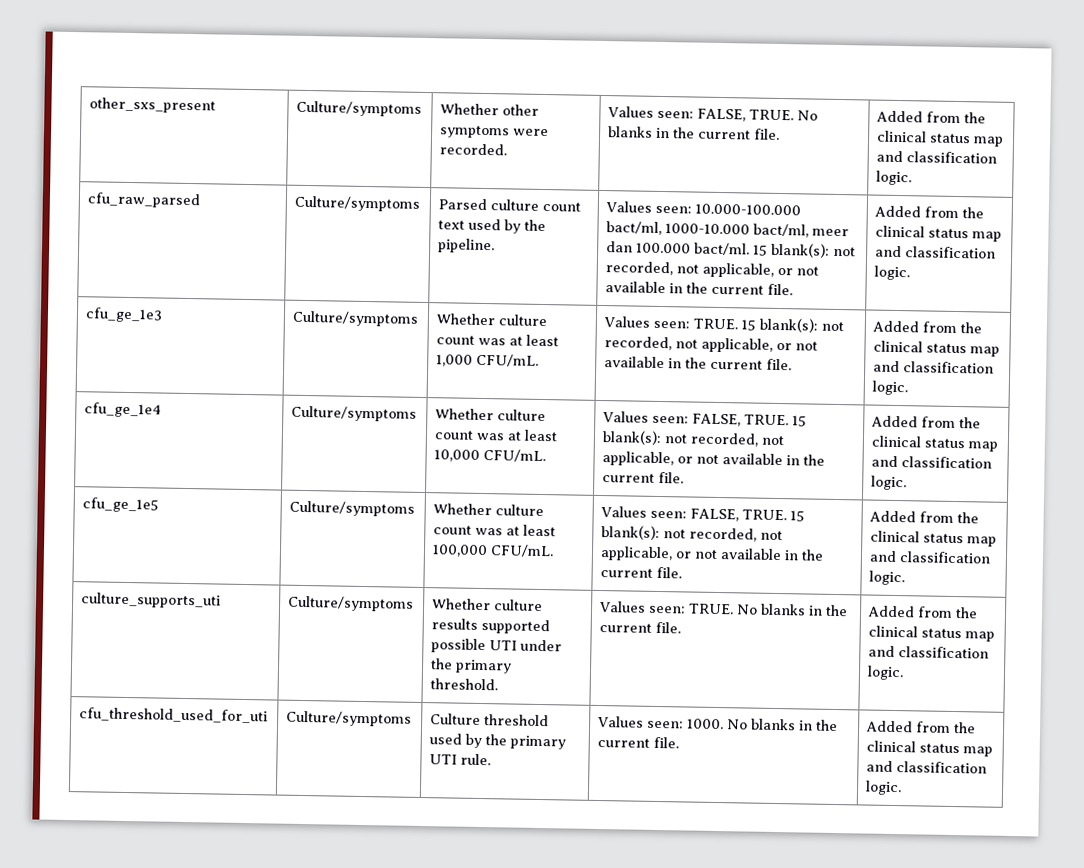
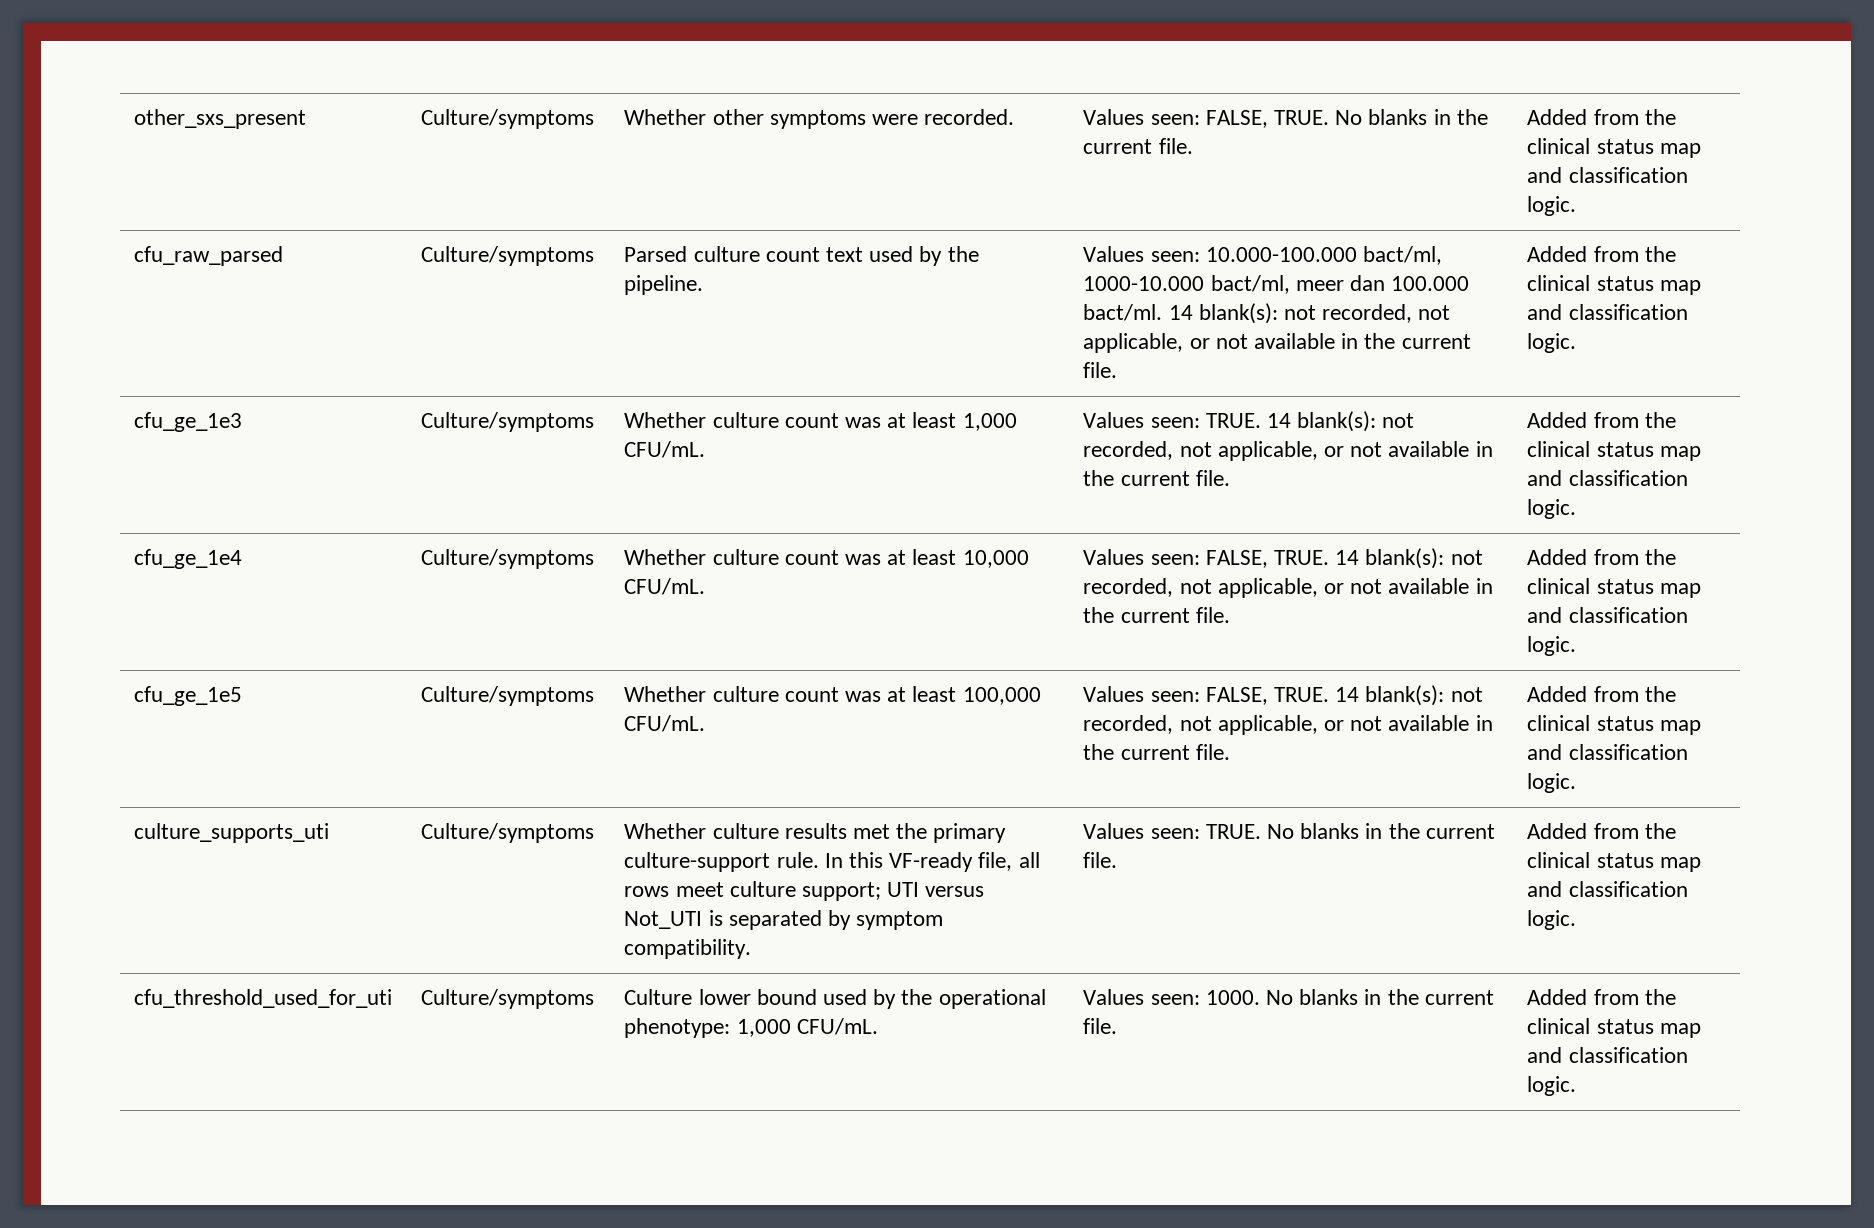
- Values seen: 10.000-100.000 bact/ml, 1000-10.000 bact/ml, meer dan 100.000 bact/ml. 15 blank(s): not recorded, not applicable, or not available in the current file.
+ Values seen: 10.000-100.000 bact/ml, 1000-10.000 bact/ml, meer dan 100.000 bact/ml. 14 blank(s): not recorded, not applicable, or not available in the current file.
- cfu_ge_1e3 | Culture/symptoms | Whether culture count was at least 1,000 CFU/mL. | Values seen: TRUE. 15 blank(s): not recorded, not applicable, or not available in the current file. | Added from the clinical status map and classification logic.
+ cfu_ge_1e3 | Culture/symptoms | Whether culture count was at least 1,000 CFU/mL. | Values seen: TRUE. 14 blank(s): not recorded, not applicable, or not available in the current file. | Added from the clinical status map and classification logic.
- cfu_ge_1e4 | Culture/symptoms | Whether culture count was at least 10,000 CFU/mL. | Values seen: FALSE, TRUE. 15 blank(s): not recorded, not applicable, or not available in the current file. | Added from the clinical status map and classification logic.
+ cfu_ge_1e4 | Culture/symptoms | Whether culture count was at least 10,000 CFU/mL. | Values seen: FALSE, TRUE. 14 blank(s): not recorded, not applicable, or not available in the current file. | Added from the clinical status map and classification logic.
- cfu_ge_1e5 | Culture/symptoms | Whether culture count was at least 100,000 CFU/mL. | Values seen: FALSE, TRUE. 15 blank(s): not recorded, not applicable, or not available in the current file. | Added from the clinical status map and classification logic.
+ cfu_ge_1e5 | Culture/symptoms | Whether culture count was at least 100,000 CFU/mL. | Values seen: FALSE, TRUE. 14 blank(s): not recorded, not applicable, or not available in the current file. | Added from the clinical status map and classification logic.
- Whether culture results supported possible UTI under the primary threshold.
+ Whether culture results met the primary culture-support rule. In this VF-ready file, all rows meet culture support; UTI versus Not_UTI is separated by symptom compatibility.
- cfu_threshold_used_for_uti | Culture/symptoms | Culture threshold used by the primary UTI rule. | Values seen: 1000. No blanks in the current file. | Added from the clinical status map and classification logic.
+ cfu_threshold_used_for_uti | Culture/symptoms | Culture lower bound used by the operational phenotype: 1,000 CFU/mL. | Values seen: 1000. No blanks in the current file. | Added from the clinical status map and classification logic.

